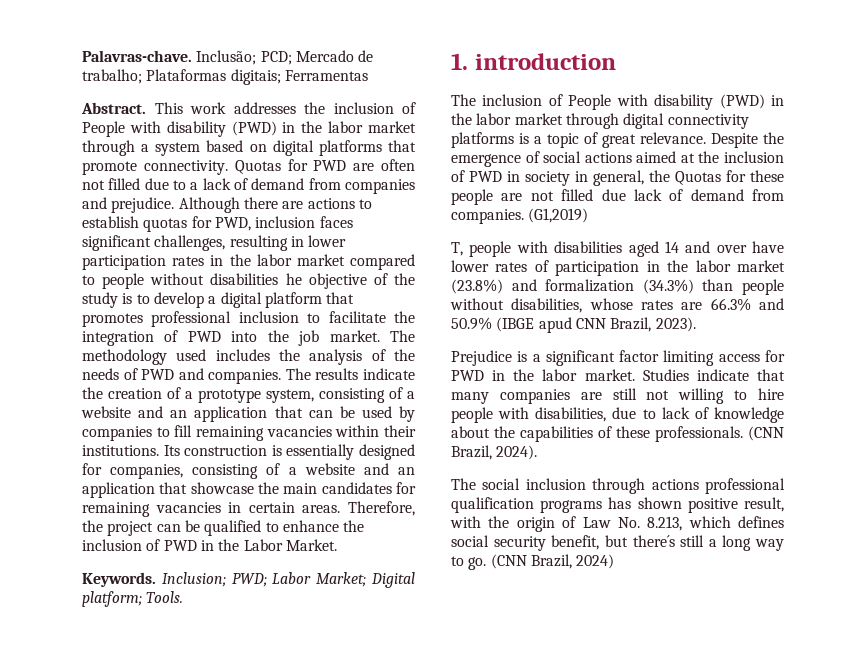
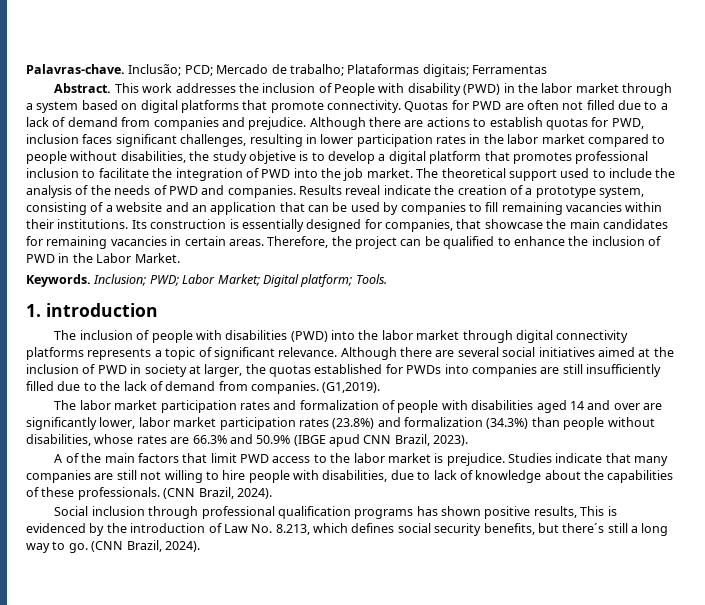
- Although there are actions to establish quotas for PWD, inclusion faces significant challenges, resulting in lower participation rates in the labor market compared to people without disabilities he objective of the study is to develop a digital platform that promotes professional inclusion to facilitate the integration of PWD into the job market.
+ Although there are actions to establish quotas for PWD, inclusion faces significant challenges, resulting in lower participation rates in the labor market compared to people without disabilities, the study objetive is to develop a digital platform that promotes professional inclusion to facilitate the integration of PWD into the job market.
- The methodology used includes the analysis of the needs of PWD and companies.
+ The theoretical support used to include the analysis of the needs of PWD and companies.
- The results indicate the creation of a prototype system, consisting of a website and an application that can be used by companies to fill remaining vacancies within their institutions.
+ Results reveal indicate the creation of a prototype system, consisting of a website and an application that can be used by companies to fill remaining vacancies within their institutions.
- Its construction is essentially designed for companies, consisting of a website and an application that showcase the main candidates for remaining vacancies in certain areas.
+ Its construction is essentially designed for companies, that showcase the main candidates for remaining vacancies in certain areas.
- The inclusion of People with disability (PWD) in the labor market through digital connectivity platforms is a topic of great relevance. Despite the emergence of social actions aimed at the inclusion of PWD in society in general, the Quotas for these people are not filled due lack of demand from companies.
+ The inclusion of people with disabilities (PWD) into the labor market through digital connectivity platforms represents a topic of significant relevance. Although there are several social initiatives aimed at the inclusion of PWD in society at larger, the quotas established for PWDs into companies are still insufficiently filled due to the lack of demand from companies.
- (G1,2019)
- T, people with disabilities aged 14 and over have lower rates of participation in the labor market (23.8%) and formalization (34.3%) than people without disabilities, whose rates are 66.3% and 50.9% (IBGE apud CNN Brazil, 2023).
+ (G1,2019).
+ The labor market participation rates and formalization of people with disabilities aged 14 and over are significantly lower, labor market participation rates (23.8%) and formalization (34.3%) than people without disabilities, whose rates are 66.3% and 50.9% (IBGE apud CNN Brazil, 2023).
- Prejudice is a significant factor limiting access for PWD in the labor market.
+ A of the main factors that limit PWD access to the labor market is prejudice.
- The social inclusion through actions professional qualification programs has shown positive result, with the origin of Law No. 8.213, which defines social security benefit, but there´s still a long way to go. (CNN Brazil, 2024)
+ Social inclusion through professional qualification programs has shown positive results, This is evidenced by the introduction of Law No. 8.213, which defines social security benefits, but there´s still a long way to go. (CNN Brazil, 2024).

